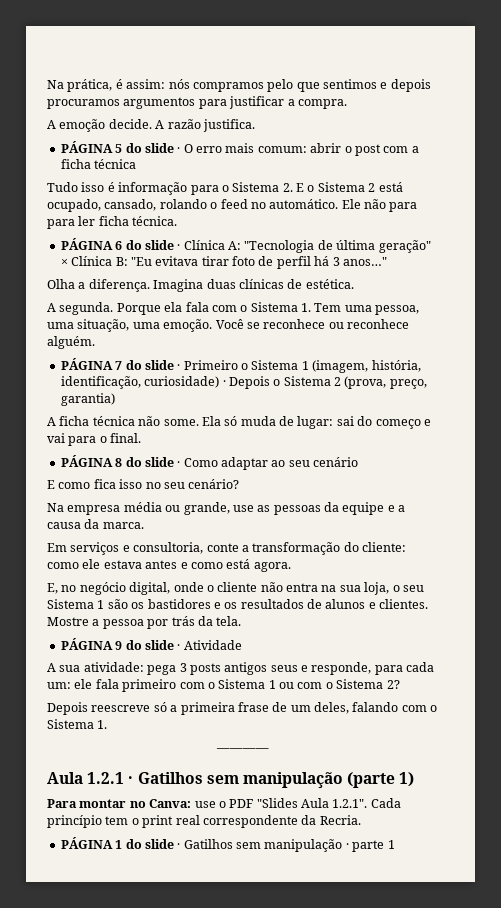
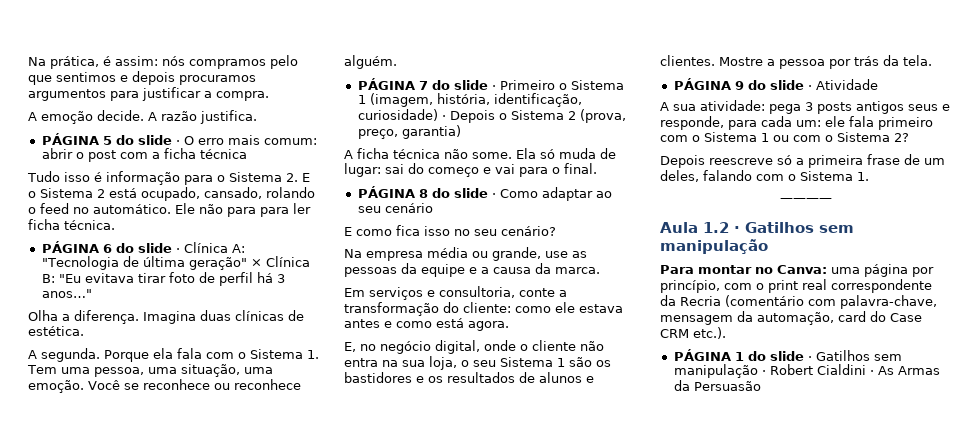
- Aula 1.2.1 · Gatilhos sem manipulação (parte 1)
+ Aula 1.2 · Gatilhos sem manipulação
- Para montar no Canva: use o PDF "Slides Aula 1.2.1". Cada princípio tem o print real correspondente da Recria.
+ Para montar no Canva: uma página por princípio, com o print real correspondente da Recria (comentário com palavra-chave, mensagem da automação, card do Case CRM etc.).
- PÁGINA 1 do slide · Gatilhos sem manipulação · parte 1
+ PÁGINA 1 do slide · Gatilhos sem manipulação · Robert Cialdini · As Armas da Persuasão

